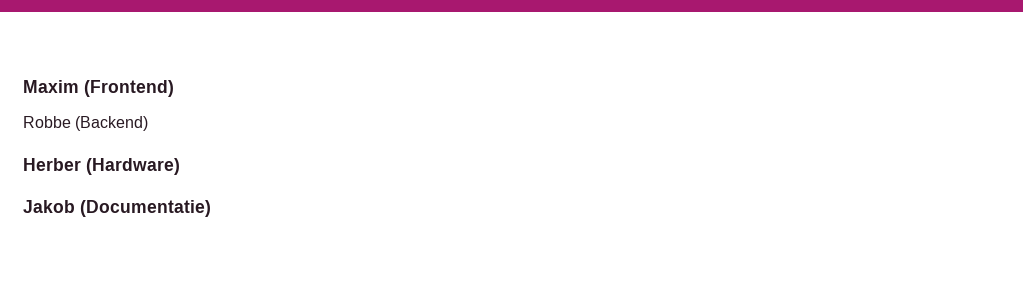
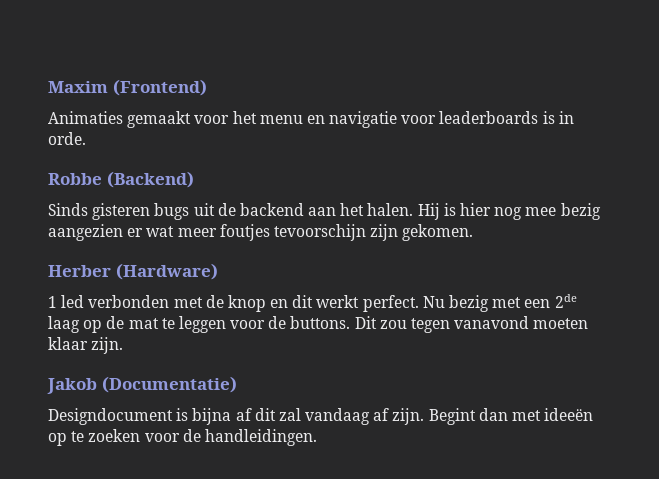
+ Animaties gemaakt voor het menu en navigatie voor leaderboards is in orde.
  Robbe (Backend)
+ Sinds gisteren bugs uit de backend aan het halen. Hij is hier nog mee bezig aangezien er wat meer foutjes tevoorschijn zijn gekomen.
  Herber (Hardware)
+ 1 led verbonden met de knop en dit werkt perfect. Nu bezig met een 2de laag op de mat te leggen voor de buttons. Dit zou tegen vanavond moeten klaar zijn.
  Jakob (Documentatie)
+ Designdocument is bijna af dit zal vandaag af zijn. Begint dan met ideeën op te zoeken voor de handleidingen.

